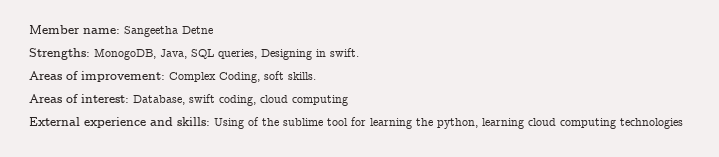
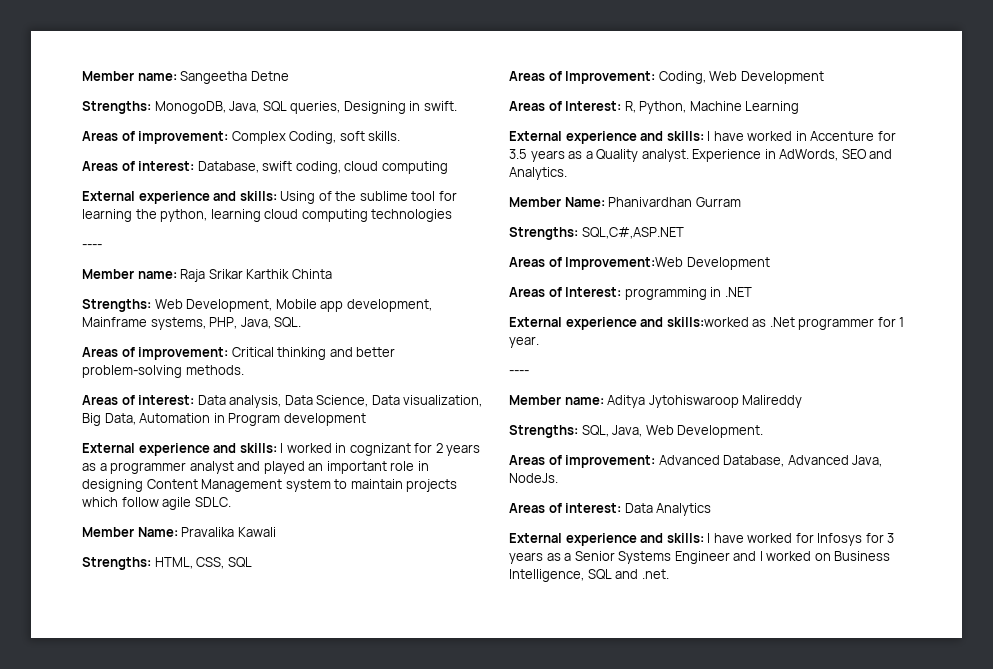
  External experience and skills: Using of the sublime tool for learning the python, learning cloud computing technologies
+ ----
+ Member name: Raja Srikar Karthik Chinta
+ Strengths: Web Development, Mobile app development, Mainframe systems, PHP, Java, SQL.
+ Areas of improvement: Critical thinking and better problem-solving methods.
+ Areas of interest: Data analysis, Data Science, Data visualization, Big Data, Automation in Program development
+ External experience and skills: I worked in cognizant for 2 years as a programmer analyst and played an important role in designing Content Management system to maintain projects which follow agile SDLC.
+ Member Name: Pravalika Kawali
+ Strengths: HTML, CSS, SQL
+ Areas of Improvement: Coding, Web Development
+ Areas of Interest: R, Python, Machine Learning
+ External experience and skills: I have worked in Accenture for 3.5 years as a Quality analyst. Experience in AdWords, SEO and Analytics.
+ Member Name: Phanivardhan Gurram
+ Strengths: SQL,C#,ASP.NET
+ Areas of Improvement:Web Development
+ Areas of Interest: programming in .NET
+ External experience and skills:worked as .Net programmer for 1 year.
+ ----
+ Member name: Aditya Jytohiswaroop Malireddy
+ Strengths: SQL, Java, Web Development.
+ Areas of improvement: Advanced Database, Advanced Java, NodeJs.
+ Areas of interest: Data Analytics
+ External experience and skills: I have worked for Infosys for 3 years as a Senior Systems Engineer and I worked on Business Intelligence, SQL and .net.

